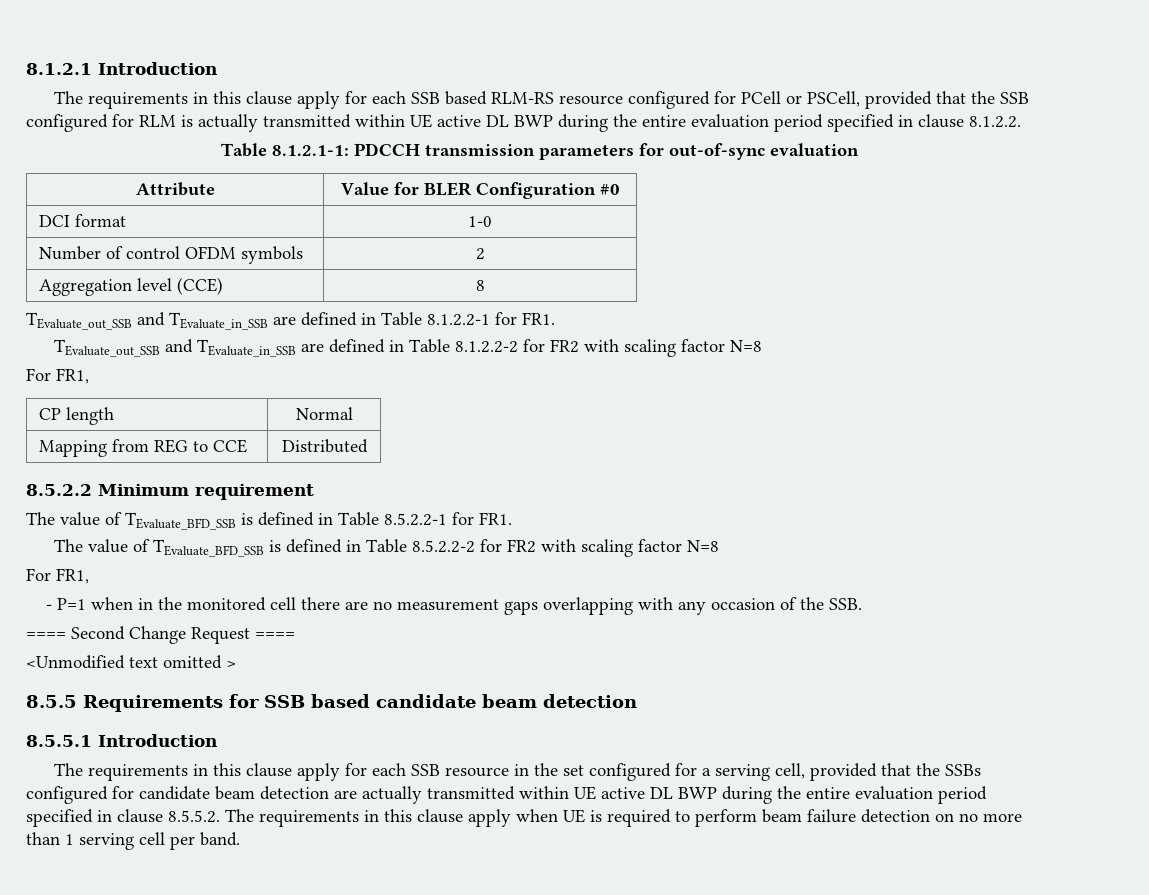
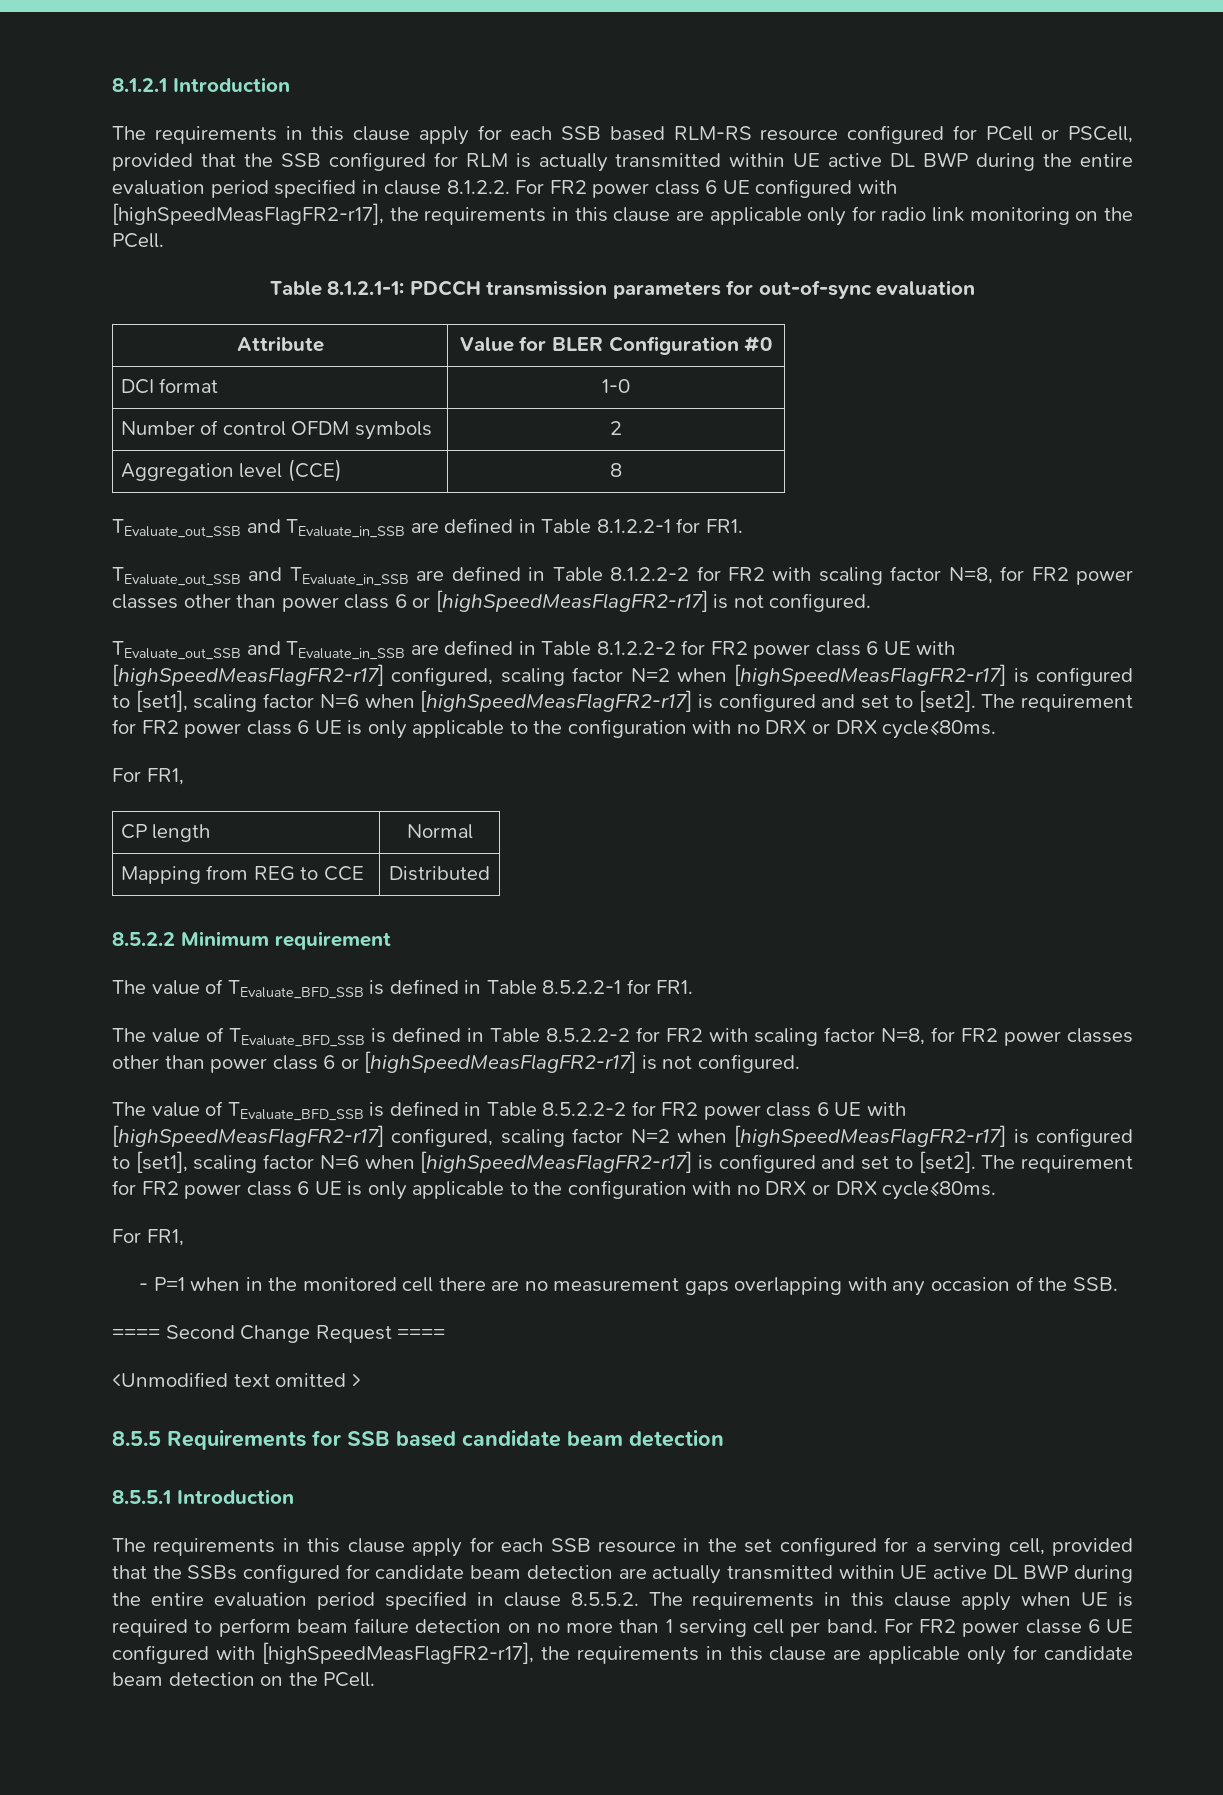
- The requirements in this clause apply for each SSB based RLM-RS resource configured for PCell or PSCell, provided that the SSB configured for RLM is actually transmitted within UE active DL BWP during the entire evaluation period specified in clause 8.1.2.2.
+ The requirements in this clause apply for each SSB based RLM-RS resource configured for PCell or PSCell, provided that the SSB configured for RLM is actually transmitted within UE active DL BWP during the entire evaluation period specified in clause 8.1.2.2. For FR2 power class 6 UE configured with [highSpeedMeasFlagFR2-r17], the requirements in this clause are applicable only for radio link monitoring on the PCell.
- TEvaluate_out_SSB and TEvaluate_in_SSB are defined in Table 8.1.2.2-2 for FR2 with scaling factor N=8
+ TEvaluate_out_SSB and TEvaluate_in_SSB are defined in Table 8.1.2.2-2 for FR2 with scaling factor N=8, for FR2 power classes other than power class 6 or [highSpeedMeasFlagFR2-r17] is not configured.
+ TEvaluate_out_SSB and TEvaluate_in_SSB are defined in Table 8.1.2.2-2 for FR2 power class 6 UE with [highSpeedMeasFlagFR2-r17] configured, scaling factor N=2 when [highSpeedMeasFlagFR2-r17] is configured to [set1], scaling factor N=6 when [highSpeedMeasFlagFR2-r17] is configured and set to [set2]. The requirement for FR2 power class 6 UE is only applicable to the configuration with no DRX or DRX cycle≤80ms.
- The value of TEvaluate_BFD_SSB is defined in Table 8.5.2.2-2 for FR2 with scaling factor N=8
+ The value of TEvaluate_BFD_SSB is defined in Table 8.5.2.2-2 for FR2 with scaling factor N=8, for FR2 power classes other than power class 6 or [highSpeedMeasFlagFR2-r17] is not configured.
+ The value of TEvaluate_BFD_SSB is defined in Table 8.5.2.2-2 for FR2 power class 6 UE with [highSpeedMeasFlagFR2-r17] configured, scaling factor N=2 when [highSpeedMeasFlagFR2-r17] is configured to [set1], scaling factor N=6 when [highSpeedMeasFlagFR2-r17] is configured and set to [set2]. The requirement for FR2 power class 6 UE is only applicable to the configuration with no DRX or DRX cycle≤80ms.
+ For FR2 power classe 6 UE configured with [highSpeedMeasFlagFR2-r17], the requirements in this clause are applicable only for candidate beam detection on the PCell.

